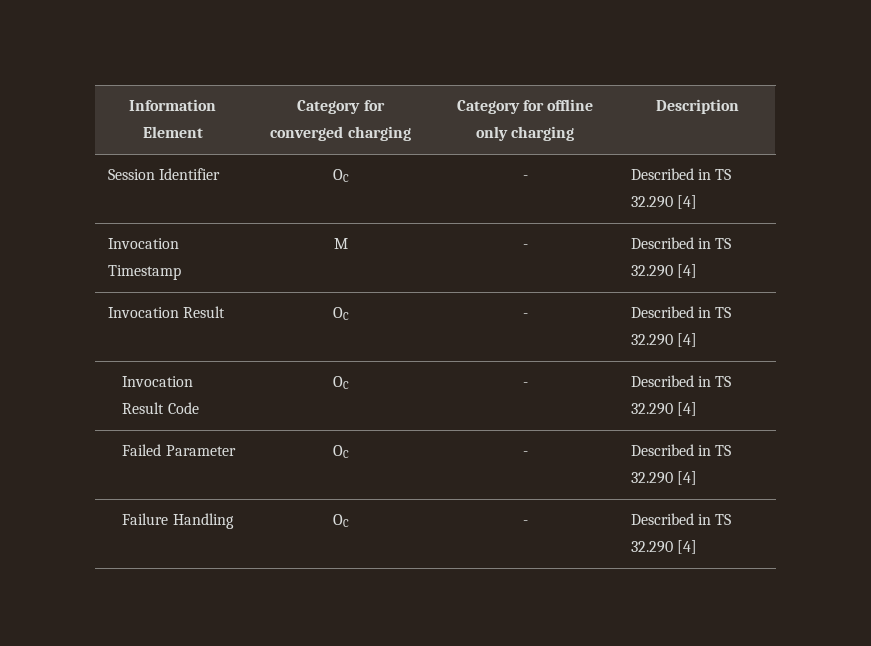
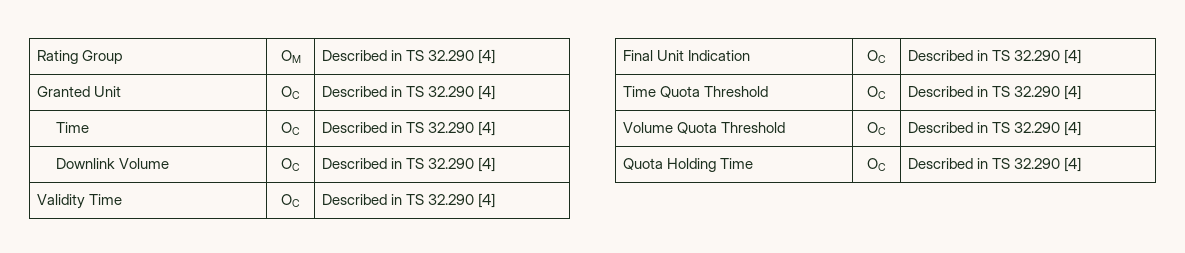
- Information Element | Category for converged charging | Category for offline only charging | Description
- Session Identifier | OC | - | Described in TS 32.290 [4]
- Invocation Timestamp | M | - | Described in TS 32.290 [4]
- Invocation Result | OC | - | Described in TS 32.290 [4]
- Invocation Result Code | OC | - | Described in TS 32.290 [4]
- Failed Parameter | OC | - | Described in TS 32.290 [4]
- Failure Handling | OC | - | Described in TS 32.290 [4]
+ Rating Group | OM | Described in TS 32.290 [4]
+ Granted Unit | OC | Described in TS 32.290 [4]
+ Time | OC | Described in TS 32.290 [4]
+ Downlink Volume | OC | Described in TS 32.290 [4]
+ Validity Time | OC | Described in TS 32.290 [4]
+ Final Unit Indication | OC | Described in TS 32.290 [4]
+ Time Quota Threshold | OC | Described in TS 32.290 [4]
+ Volume Quota Threshold | OC | Described in TS 32.290 [4]
+ Quota Holding Time | OC | Described in TS 32.290 [4]

